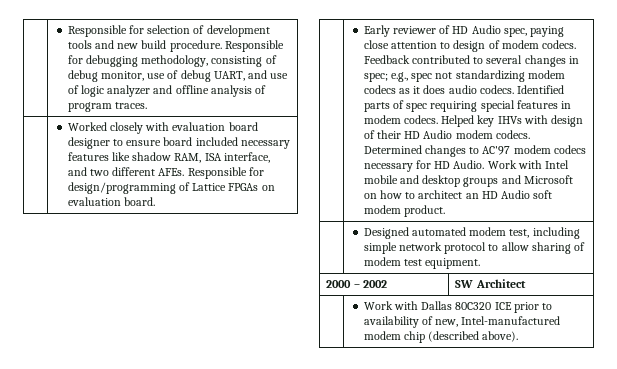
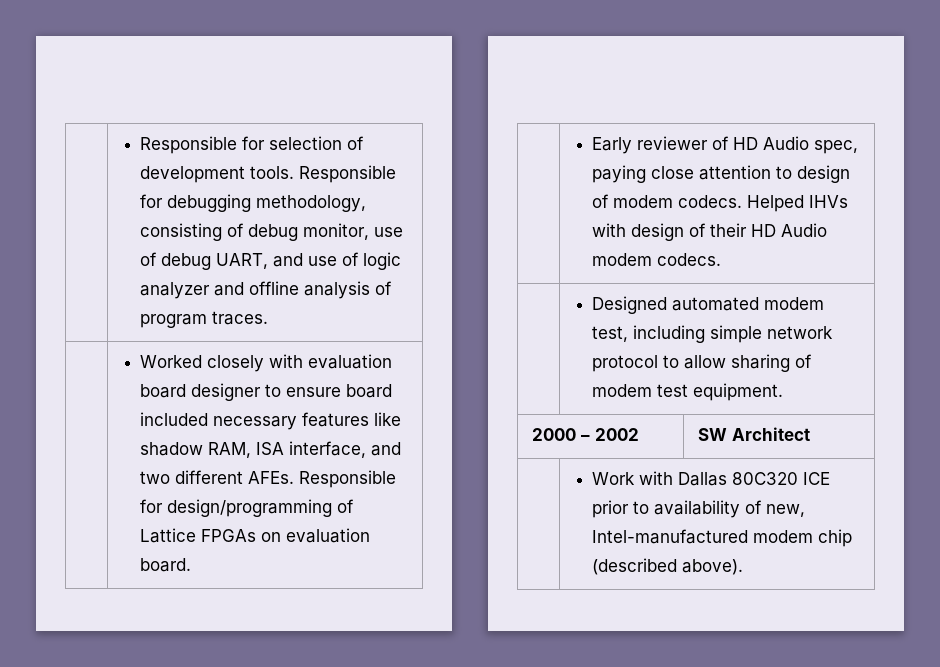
- | Responsible for selection of development tools and new build procedure. Responsible for debugging methodology, consisting of debug monitor, use of debug UART, and use of logic analyzer and offline analysis of program traces.
+ | Responsible for selection of development tools. Responsible for debugging methodology, consisting of debug monitor, use of debug UART, and use of logic analyzer and offline analysis of program traces.
- Feedback contributed to several changes in spec; e.g., spec not standardizing modem codecs as it does audio codecs. Identified parts of spec requiring special features in modem codecs. Helped key IHVs with design of their HD Audio modem codecs. Determined changes to AC'97 modem codecs necessary for HD Audio. Work with Intel mobile and desktop groups and Microsoft on how to architect an HD Audio soft modem product.
+ Helped IHVs with design of their HD Audio modem codecs.

